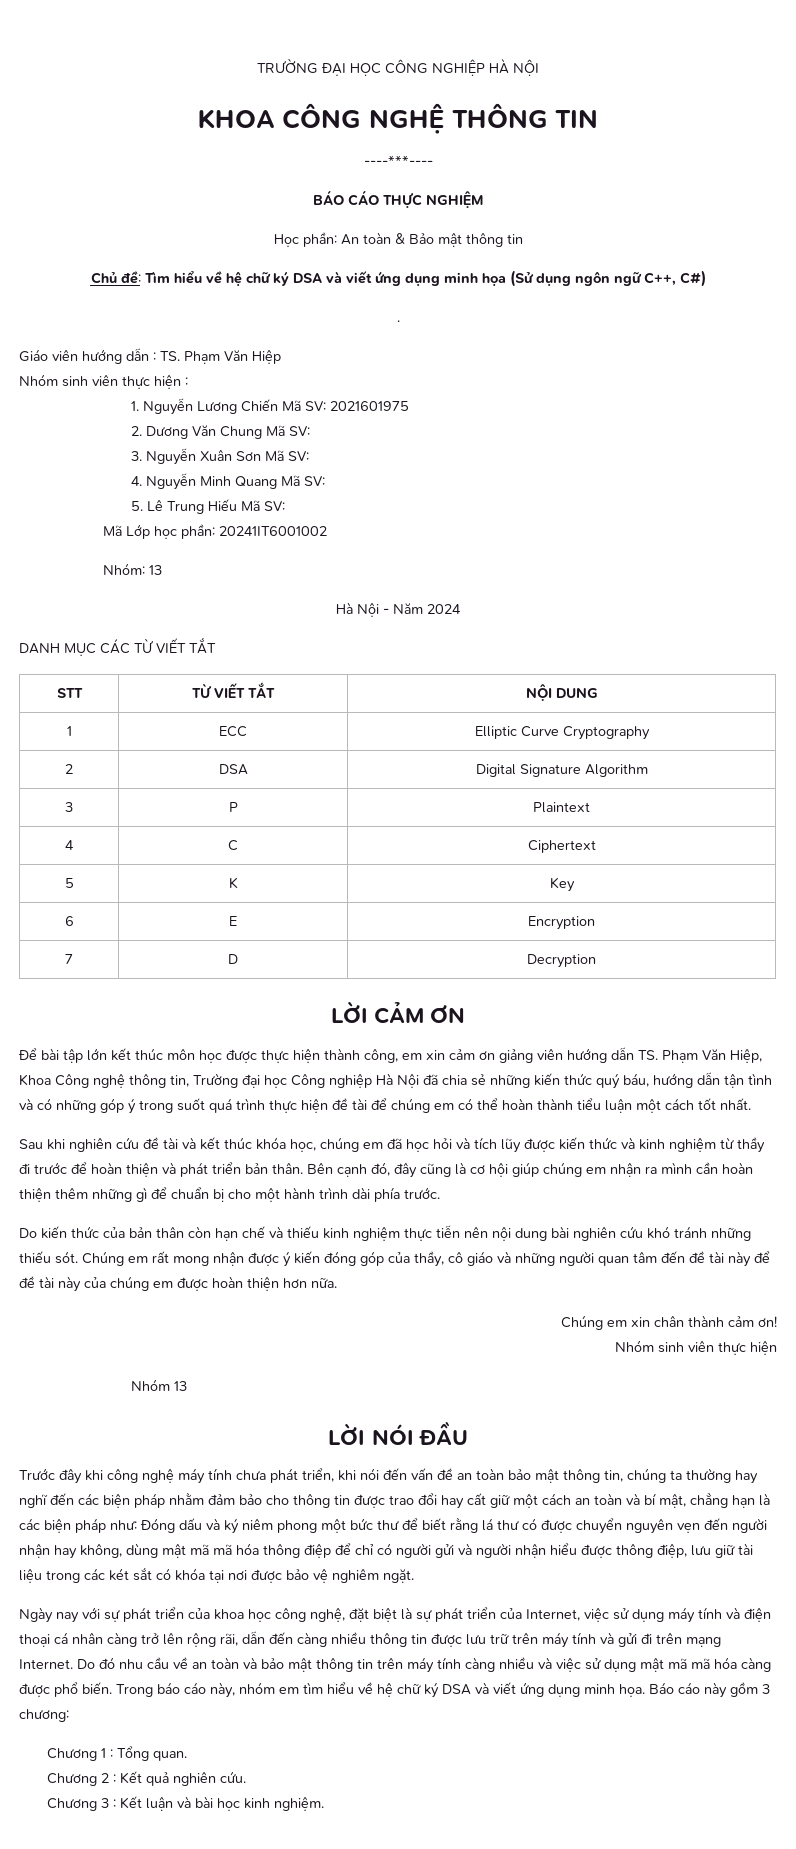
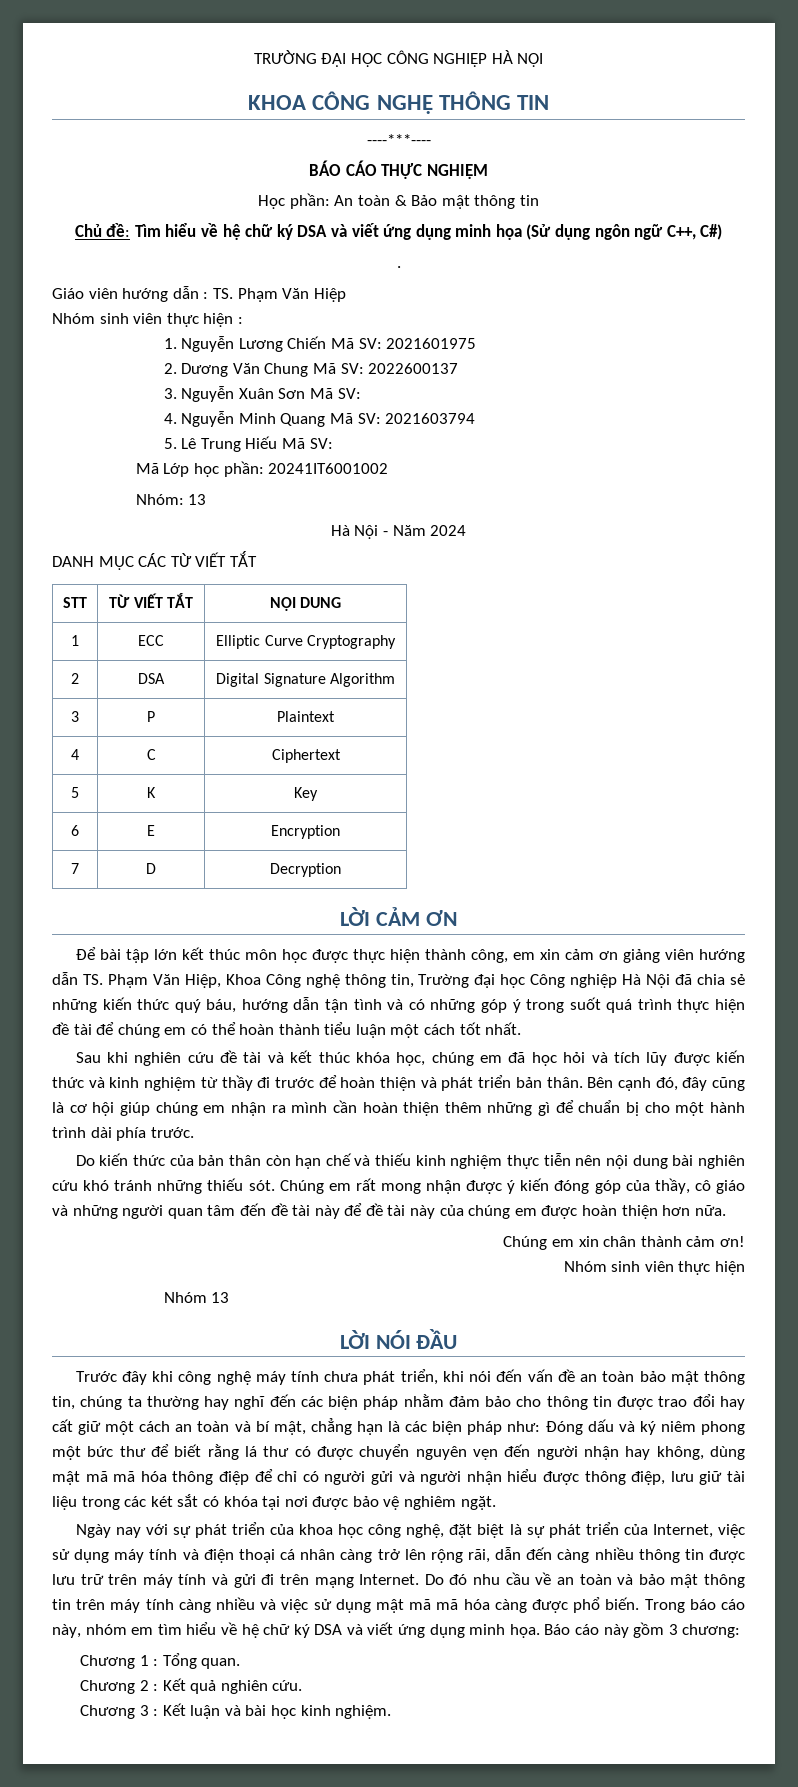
- 2. Dương Văn Chung Mã SV:
+ 2. Dương Văn Chung Mã SV: 2022600137
- 4. Nguyễn Minh Quang Mã SV:
+ 4. Nguyễn Minh Quang Mã SV: 2021603794

